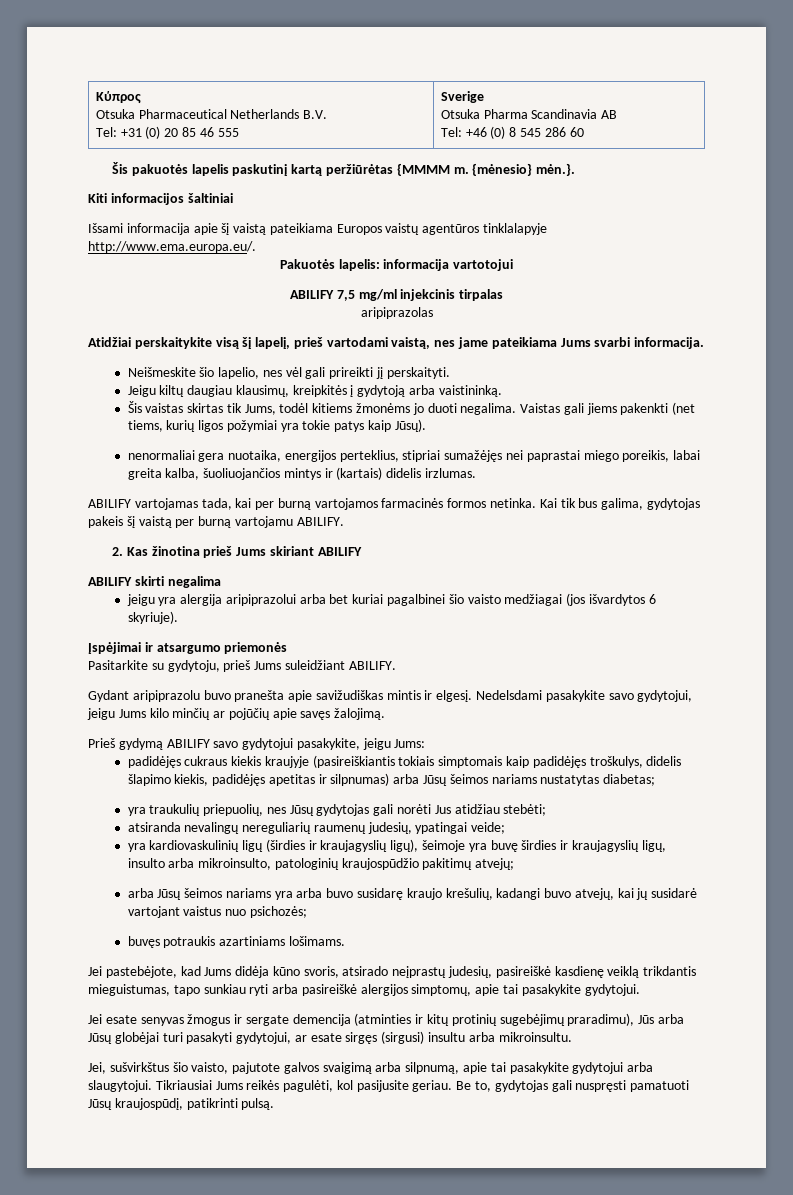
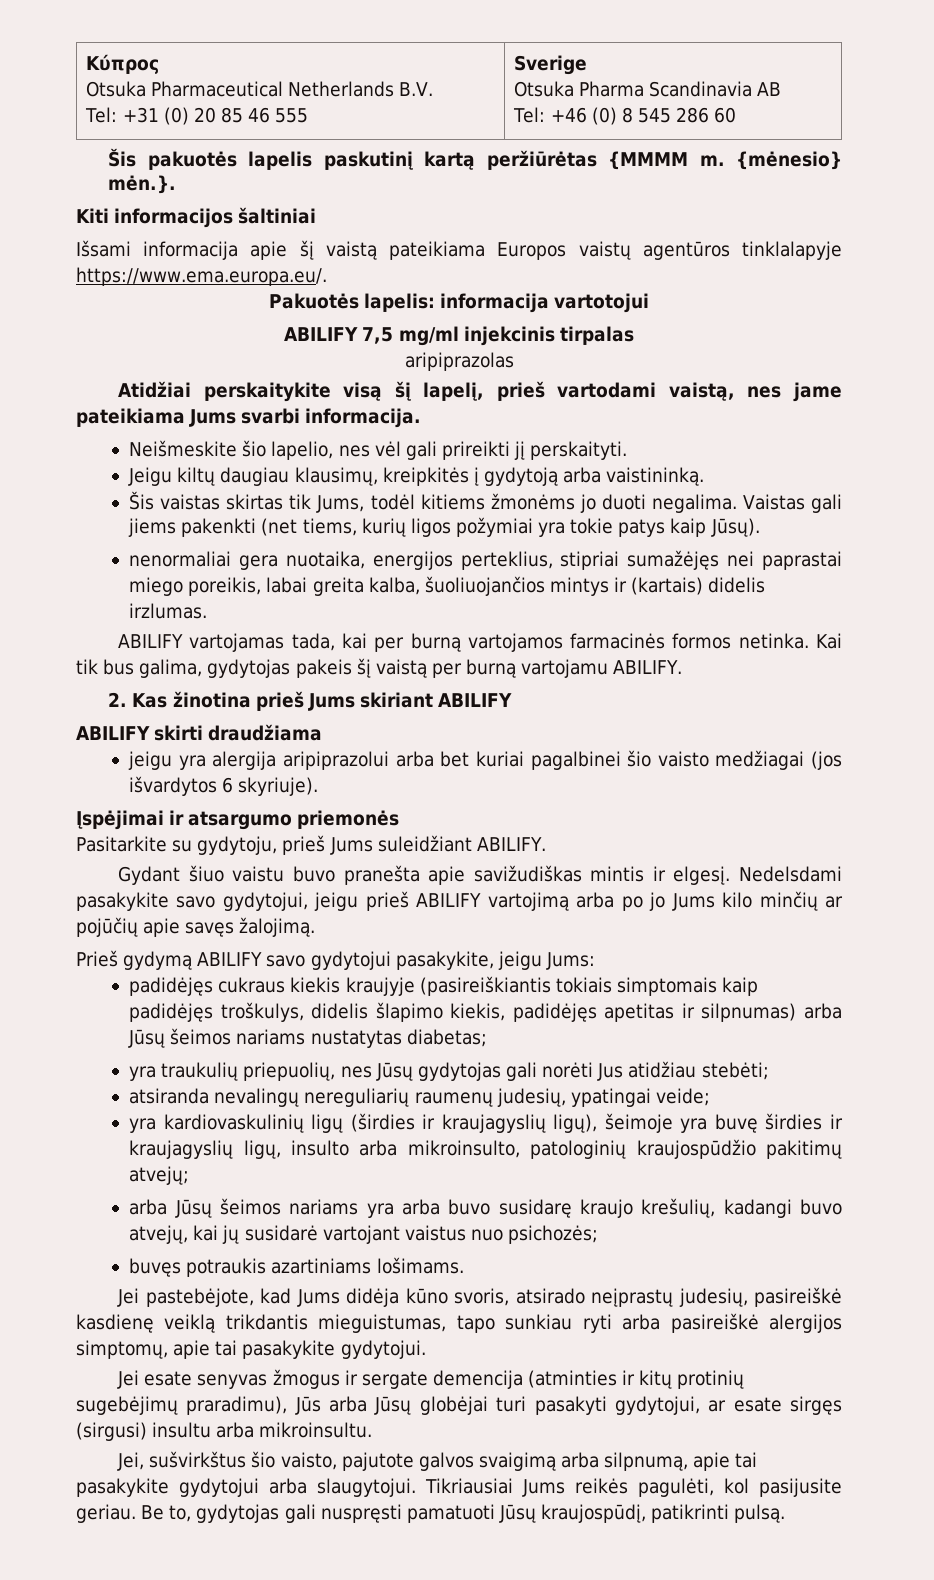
- Išsami informacija apie šį vaistą pateikiama Europos vaistų agentūros tinklalapyje http://www.ema.europa.eu/.
+ Išsami informacija apie šį vaistą pateikiama Europos vaistų agentūros tinklalapyje https://www.ema.europa.eu/.
- ABILIFY skirti negalima
+ ABILIFY skirti draudžiama
- Gydant aripiprazolu buvo pranešta apie savižudiškas mintis ir elgesį.
+ Gydant šiuo vaistu buvo pranešta apie savižudiškas mintis ir elgesį.
- Nedelsdami pasakykite savo gydytojui, jeigu Jums kilo minčių ar pojūčių apie savęs žalojimą.
+ Nedelsdami pasakykite savo gydytojui, jeigu prieš ABILIFY vartojimą arba po jo Jums kilo minčių ar pojūčių apie savęs žalojimą.

